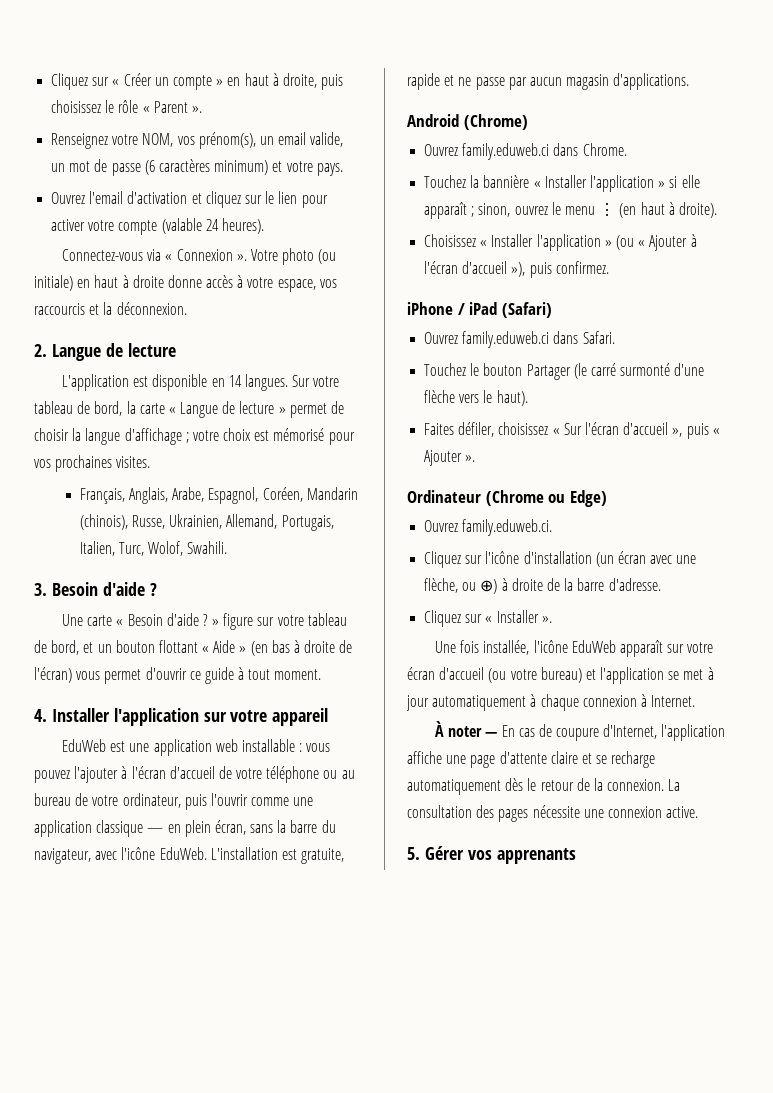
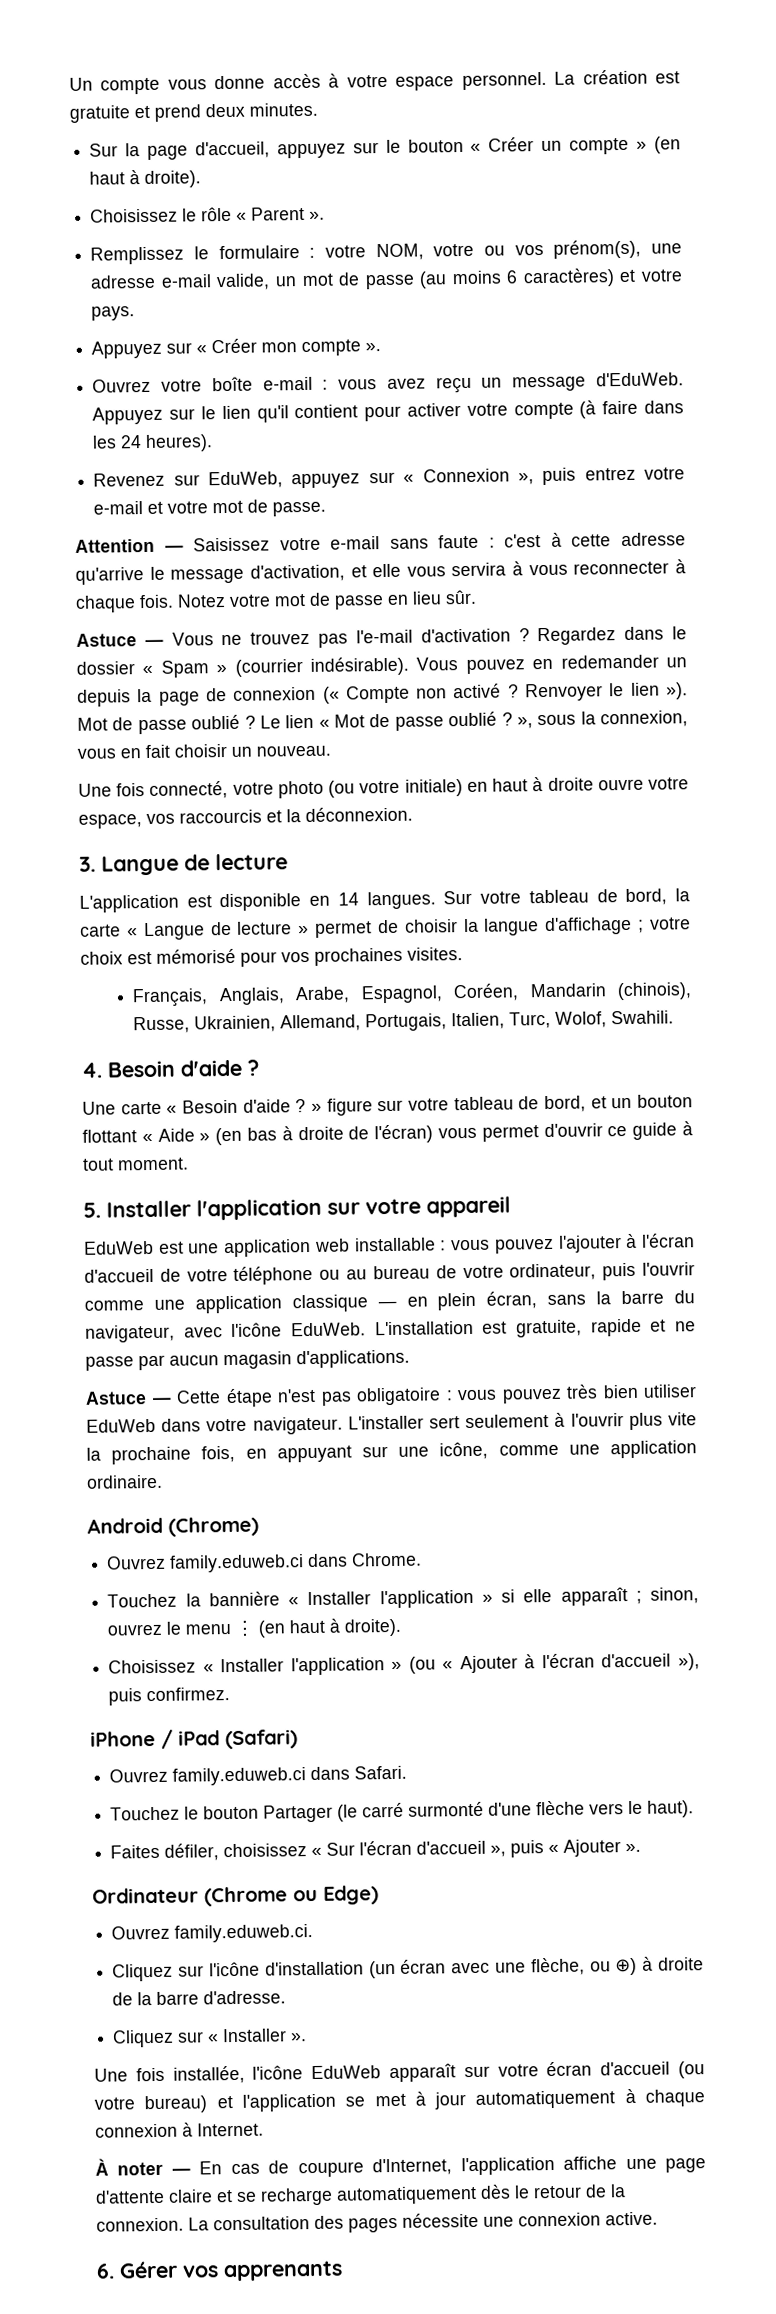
- Cliquez sur « Créer un compte » en haut à droite, puis choisissez le rôle « Parent ».
+ Un compte vous donne accès à votre espace personnel. La création est gratuite et prend deux minutes.
+ Sur la page d'accueil, appuyez sur le bouton « Créer un compte » (en haut à droite).
+ Choisissez le rôle « Parent ».
- Renseignez votre NOM, vos prénom(s), un email valide, un mot de passe (6 caractères minimum) et votre pays.
+ Remplissez le formulaire : votre NOM, votre ou vos prénom(s), une adresse e-mail valide, un mot de passe (au moins 6 caractères) et votre pays.
- Ouvrez l'email d'activation et cliquez sur le lien pour activer votre compte (valable 24 heures).
- Connectez-vous via « Connexion ». Votre photo (ou initiale) en haut à droite donne accès à votre espace, vos raccourcis et la déconnexion.
+ Appuyez sur « Créer mon compte ».
+ Ouvrez votre boîte e-mail : vous avez reçu un message d'EduWeb. Appuyez sur le lien qu'il contient pour activer votre compte (à faire dans les 24 heures).
+ Revenez sur EduWeb, appuyez sur « Connexion », puis entrez votre e-mail et votre mot de passe.
+ Attention — Saisissez votre e-mail sans faute : c'est à cette adresse qu'arrive le message d'activation, et elle vous servira à vous reconnecter à chaque fois. Notez votre mot de passe en lieu sûr.
+ Astuce — Vous ne trouvez pas l'e-mail d'activation ? Regardez dans le dossier « Spam » (courrier indésirable). Vous pouvez en redemander un depuis la page de connexion (« Compte non activé ? Renvoyer le lien »). Mot de passe oublié ? Le lien « Mot de passe oublié ? », sous la connexion, vous en fait choisir un nouveau.
+ Une fois connecté, votre photo (ou votre initiale) en haut à droite ouvre votre espace, vos raccourcis et la déconnexion.
- 2. Langue de lecture
+ 3. Langue de lecture
- 3. Besoin d'aide ?
+ 4. Besoin d'aide ?
- 4. Installer l'application sur votre appareil
+ 5. Installer l'application sur votre appareil
+ Astuce — Cette étape n'est pas obligatoire : vous pouvez très bien utiliser EduWeb dans votre navigateur. L'installer sert seulement à l'ouvrir plus vite la prochaine fois, en appuyant sur une icône, comme une application ordinaire.
- 5. Gérer vos apprenants
+ 6. Gérer vos apprenants

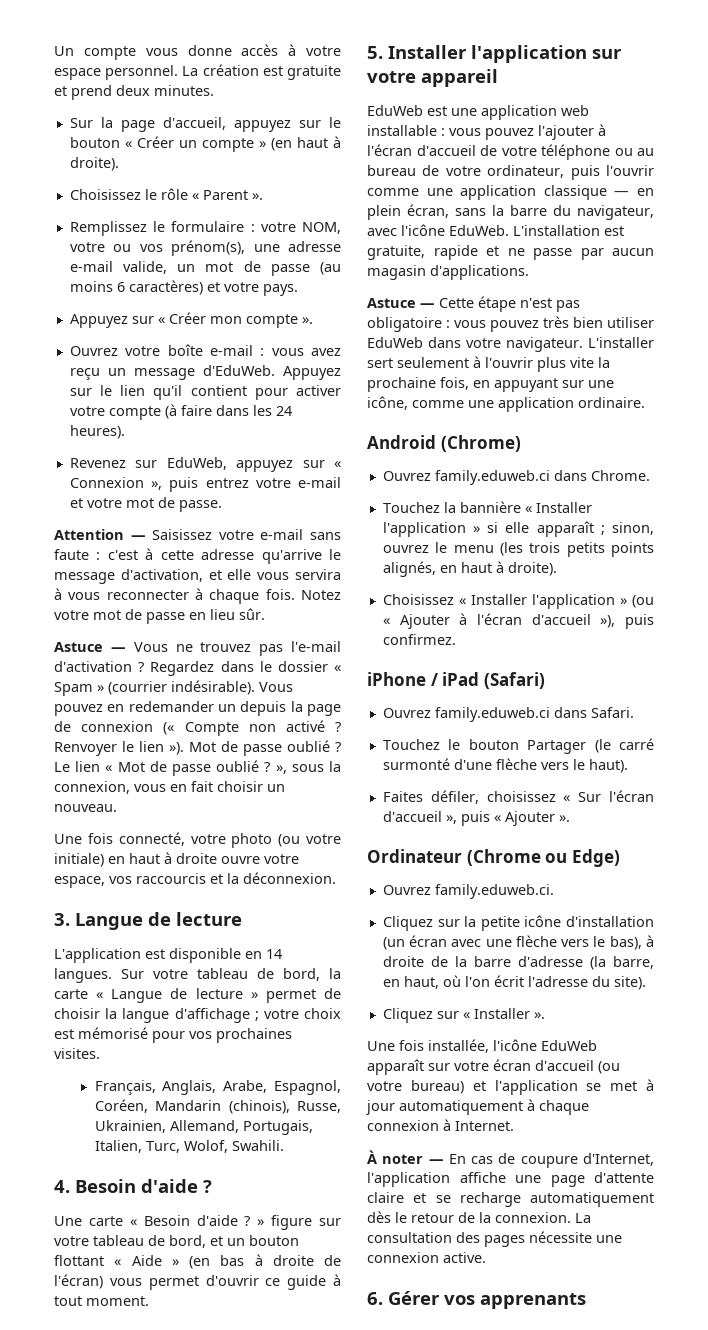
- Touchez la bannière « Installer l'application » si elle apparaît ; sinon, ouvrez le menu ⋮ (en haut à droite).
+ Touchez la bannière « Installer l'application » si elle apparaît ; sinon, ouvrez le menu (les trois petits points alignés, en haut à droite).
- Cliquez sur l'icône d'installation (un écran avec une flèche, ou ⊕) à droite de la barre d'adresse.
+ Cliquez sur la petite icône d'installation (un écran avec une flèche vers le bas), à droite de la barre d'adresse (la barre, en haut, où l'on écrit l'adresse du site).

